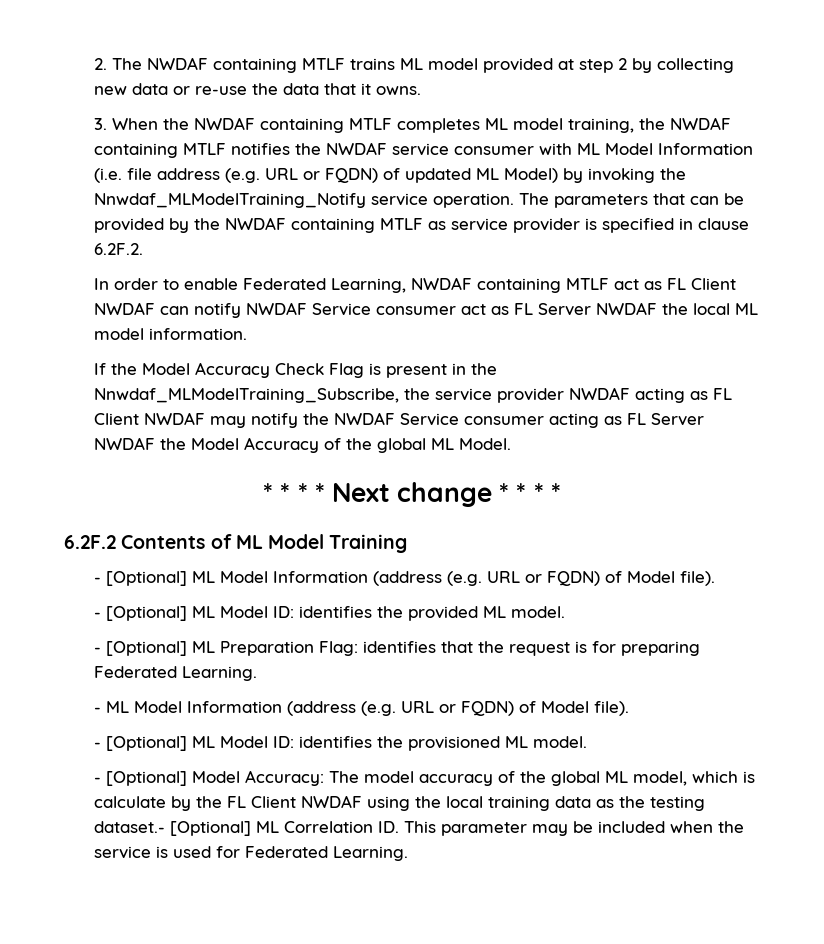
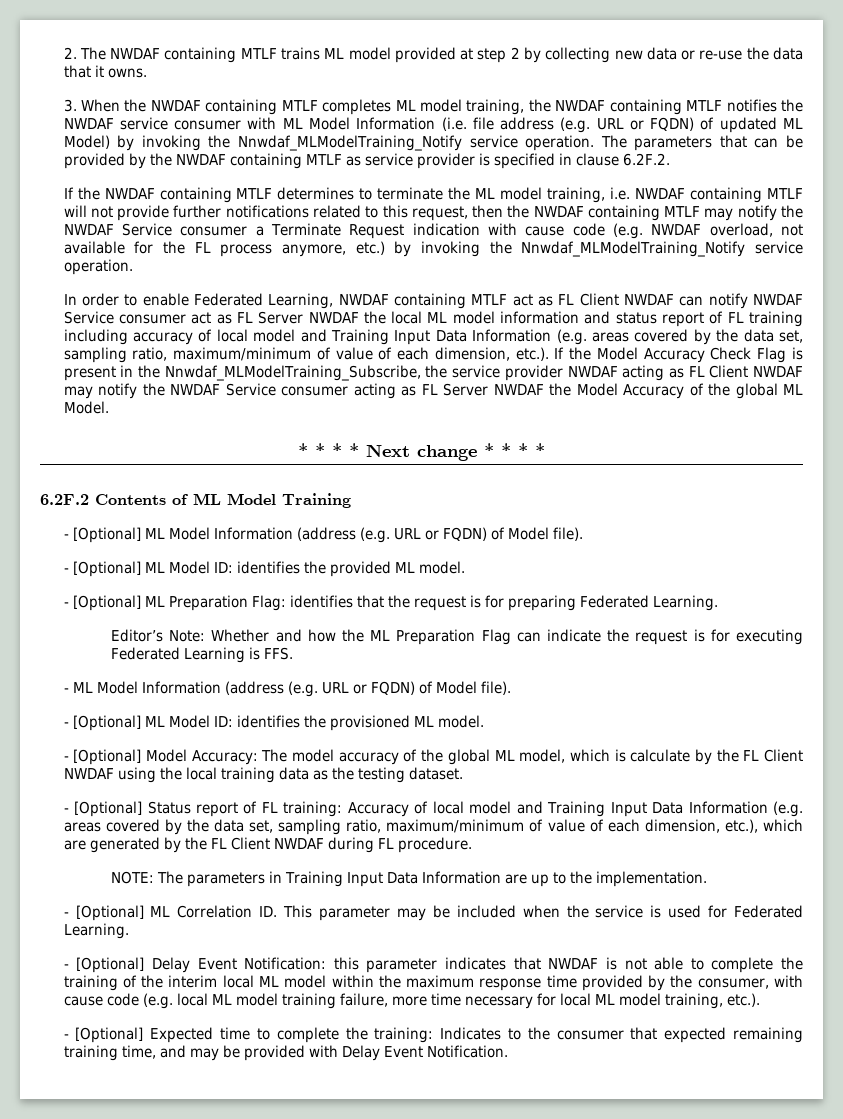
+ If the NWDAF containing MTLF determines to terminate the ML model training, i.e. NWDAF containing MTLF will not provide further notifications related to this request, then the NWDAF containing MTLF may notify the NWDAF Service consumer a Terminate Request indication with cause code (e.g. NWDAF overload, not available for the FL process anymore, etc.) by invoking the Nnwdaf_MLModelTraining_Notify service operation.
- In order to enable Federated Learning, NWDAF containing MTLF act as FL Client NWDAF can notify NWDAF Service consumer act as FL Server NWDAF the local ML model information.
- If the Model Accuracy Check Flag is present in the Nnwdaf_MLModelTraining_Subscribe, the service provider NWDAF acting as FL Client NWDAF may notify the NWDAF Service consumer acting as FL Server NWDAF the Model Accuracy of the global ML Model.
+ In order to enable Federated Learning, NWDAF containing MTLF act as FL Client NWDAF can notify NWDAF Service consumer act as FL Server NWDAF the local ML model information and status report of FL training including accuracy of local model and Training Input Data Information (e.g. areas covered by the data set, sampling ratio, maximum/minimum of value of each dimension, etc.). If the Model Accuracy Check Flag is present in the Nnwdaf_MLModelTraining_Subscribe, the service provider NWDAF acting as FL Client NWDAF may notify the NWDAF Service consumer acting as FL Server NWDAF the Model Accuracy of the global ML Model.
+ Editor’s Note: Whether and how the ML Preparation Flag can indicate the request is for executing Federated Learning is FFS.
- - [Optional] Model Accuracy: The model accuracy of the global ML model, which is calculate by the FL Client NWDAF using the local training data as the testing dataset.- [Optional] ML Correlation ID. This parameter may be included when the service is used for Federated Learning.
+ - [Optional] Model Accuracy: The model accuracy of the global ML model, which is calculate by the FL Client NWDAF using the local training data as the testing dataset.
+ - [Optional] Status report of FL training: Accuracy of local model and Training Input Data Information (e.g. areas covered by the data set, sampling ratio, maximum/minimum of value of each dimension, etc.), which are generated by the FL Client NWDAF during FL procedure.
+ NOTE: The parameters in Training Input Data Information are up to the implementation.
+ - [Optional] ML Correlation ID. This parameter may be included when the service is used for Federated Learning.
+ - [Optional] Delay Event Notification: this parameter indicates that NWDAF is not able to complete the training of the interim local ML model within the maximum response time provided by the consumer, with cause code (e.g. local ML model training failure, more time necessary for local ML model training, etc.).
+ - [Optional] Expected time to complete the training: Indicates to the consumer that expected remaining training time, and may be provided with Delay Event Notification.

